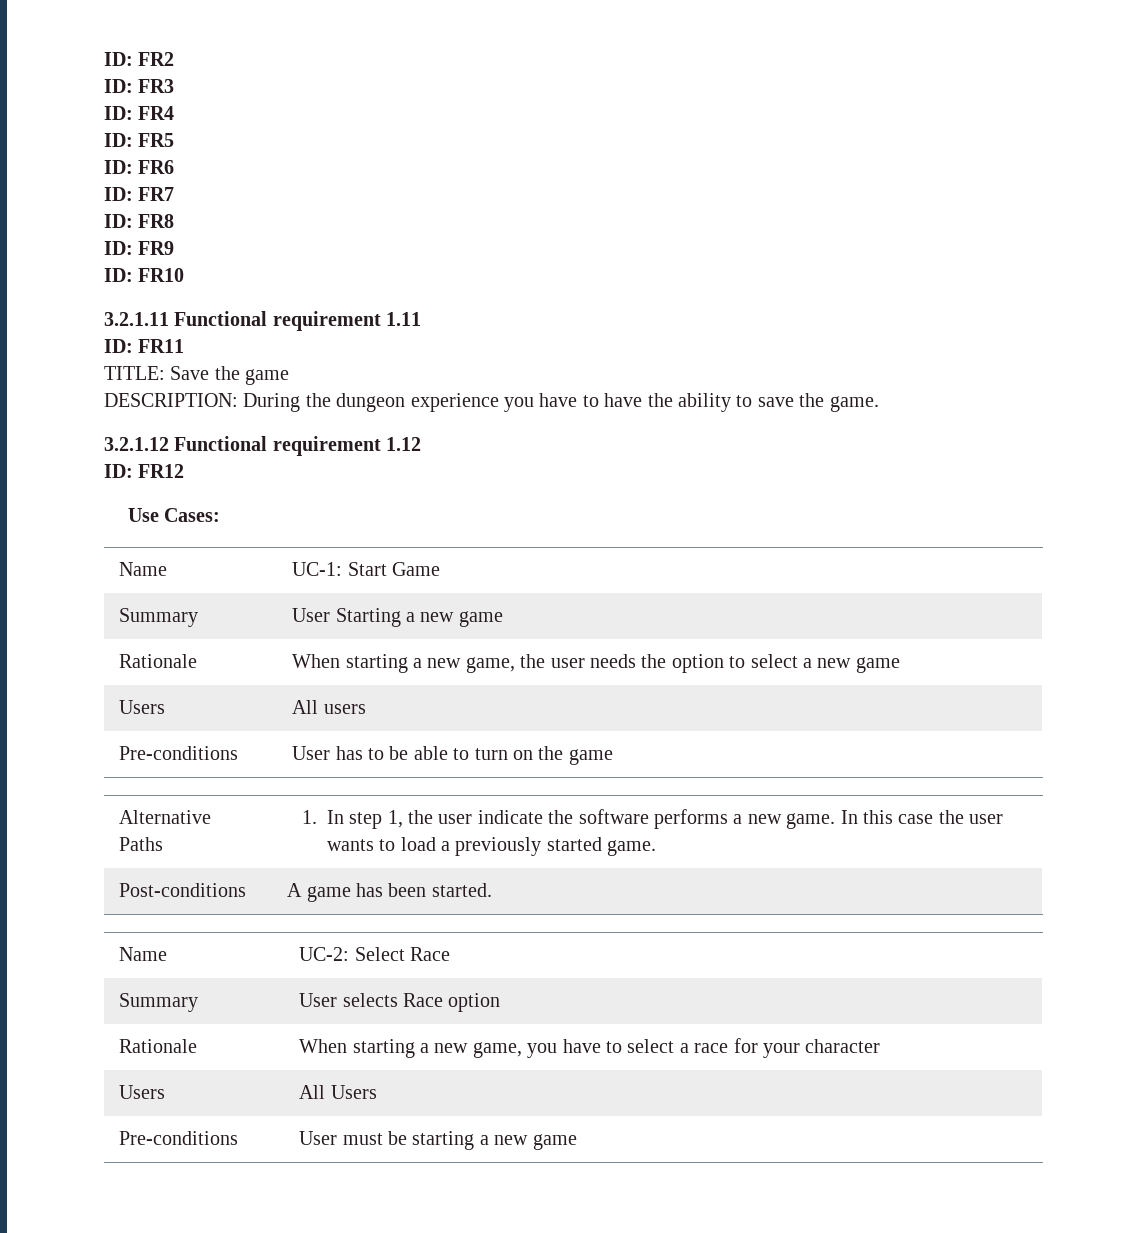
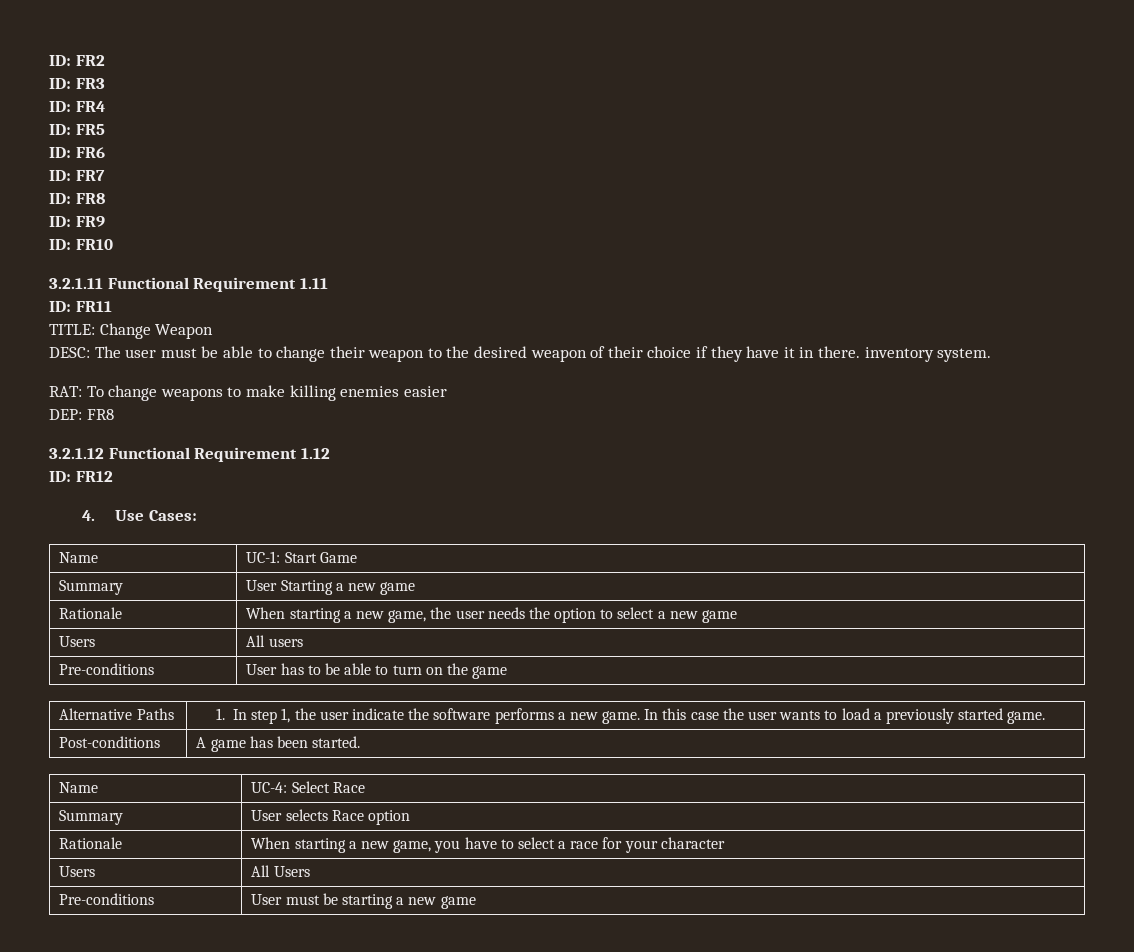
- 3.2.1.11 Functional requirement 1.11
+ 3.2.1.11 Functional Requirement 1.11
- TITLE: Save the game
- DESCRIPTION: During the dungeon experience you have to have the ability to save the game.
+ TITLE: Change Weapon
+ DESC: The user must be able to change their weapon to the desired weapon of their choice if they have it in there. inventory system.
+ RAT: To change weapons to make killing enemies easier
+ DEP: FR8
- 3.2.1.12 Functional requirement 1.12
+ 3.2.1.12 Functional Requirement 1.12
- Use Cases:
+ 4. Use Cases:
- Name | UC-2: Select Race
+ Name | UC-4: Select Race

